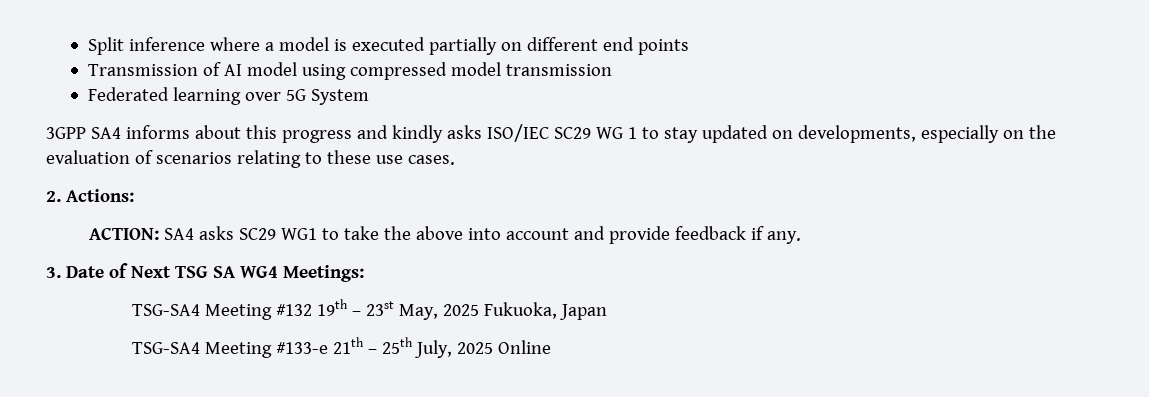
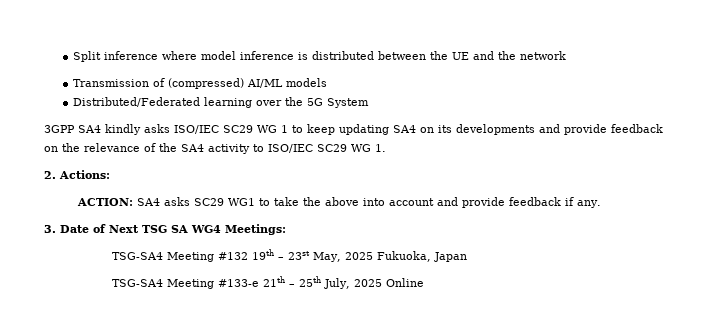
- Split inference where a model is executed partially on different end points
- Transmission of AI model using compressed model transmission
- Federated learning over 5G System
+ Split inference where model inference is distributed between the UE and the network
+ Transmission of (compressed) AI/ML models
+ Distributed/Federated learning over the 5G System
- 3GPP SA4 informs about this progress and kindly asks ISO/IEC SC29 WG 1 to stay updated on developments, especially on the evaluation of scenarios relating to these use cases.
+ 3GPP SA4 kindly asks ISO/IEC SC29 WG 1 to keep updating SA4 on its developments and provide feedback on the relevance of the SA4 activity to ISO/IEC SC29 WG 1.

